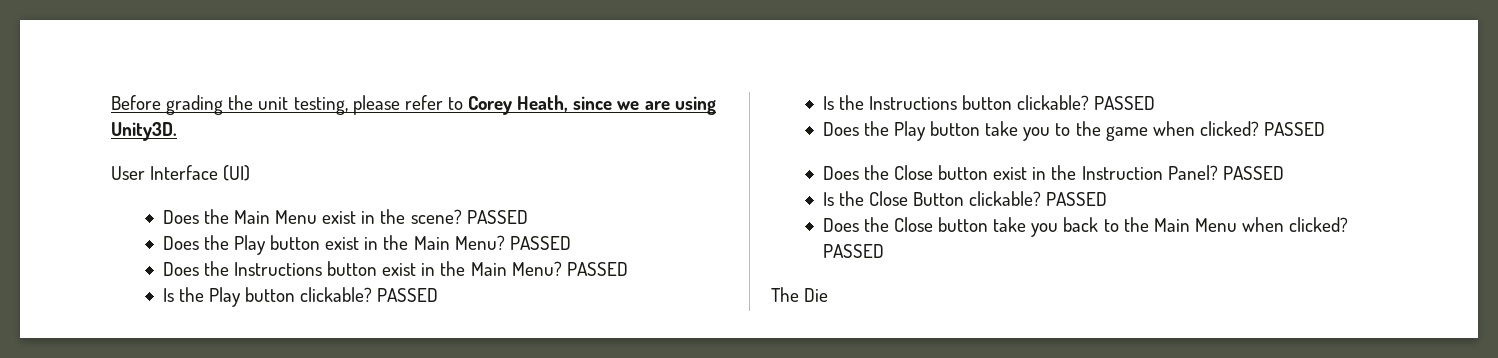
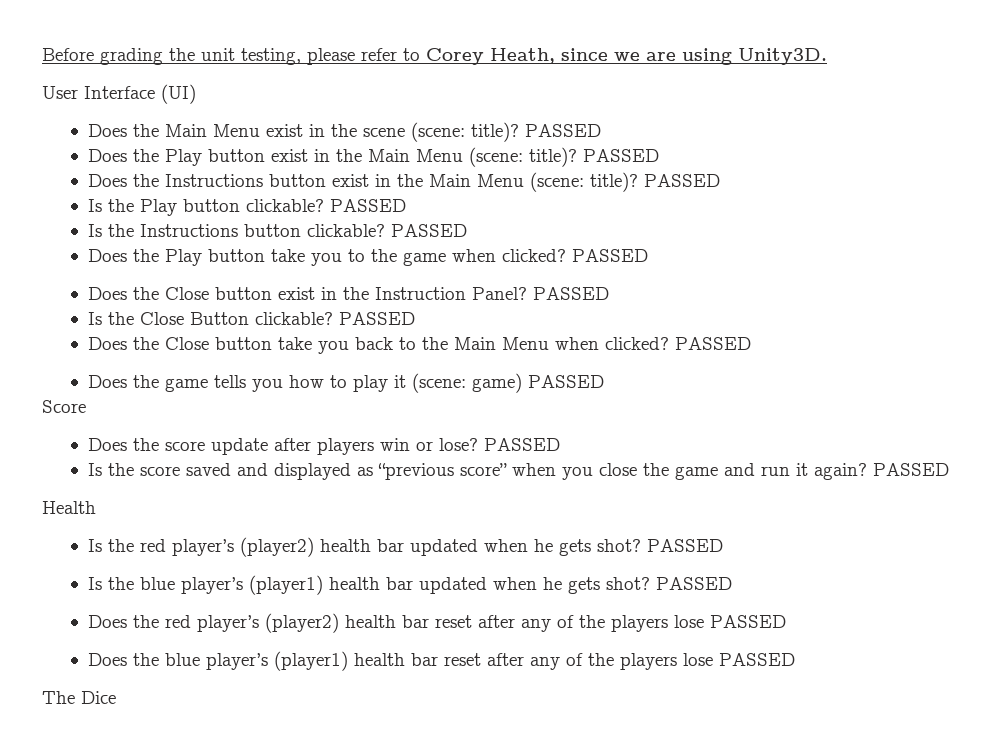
- Does the Main Menu exist in the scene?
+ Does the Main Menu exist in the scene (scene: title)?
- Does the Play button exist in the Main Menu?
+ Does the Play button exist in the Main Menu (scene: title)?
- Does the Instructions button exist in the Main Menu?
+ Does the Instructions button exist in the Main Menu (scene: title)?
+ Does the game tells you how to play it (scene: game) PASSED
+ Score
+ Does the score update after players win or lose? PASSED
+ Is the score saved and displayed as “previous score” when you close the game and run it again? PASSED
+ Health
+ Is the red player’s (player2) health bar updated when he gets shot? PASSED
+ Is the blue player’s (player1) health bar updated when he gets shot? PASSED
+ Does the red player’s (player2) health bar reset after any of the players lose PASSED
+ Does the blue player’s (player1) health bar reset after any of the players lose PASSED
- The Die
+ The Dice

